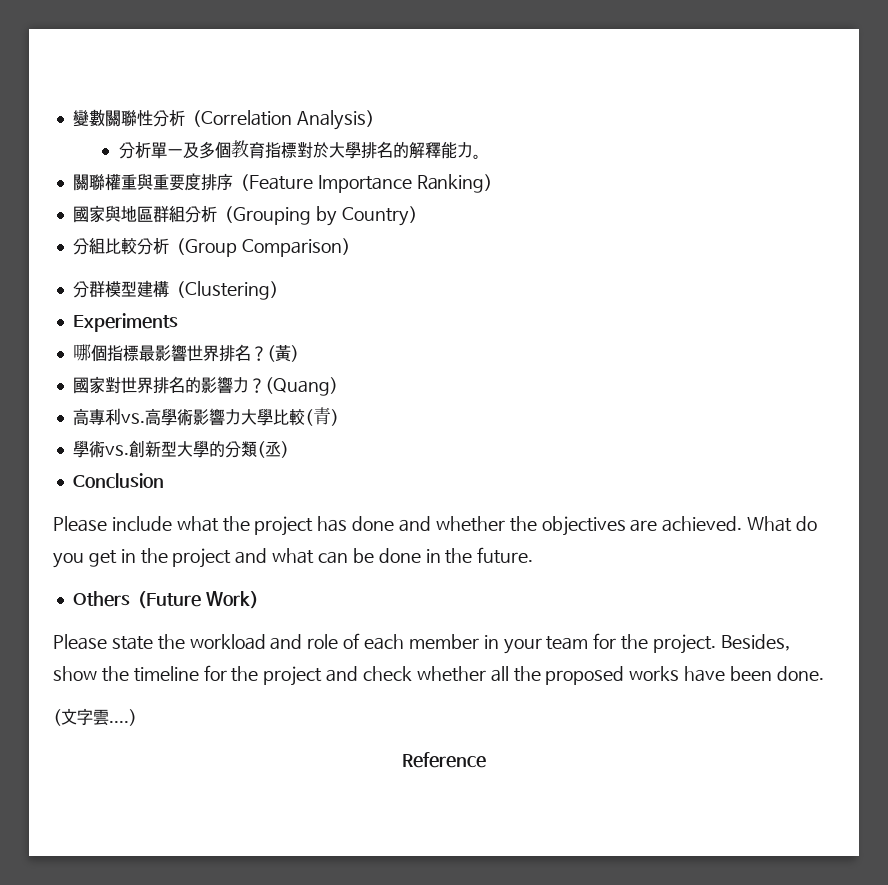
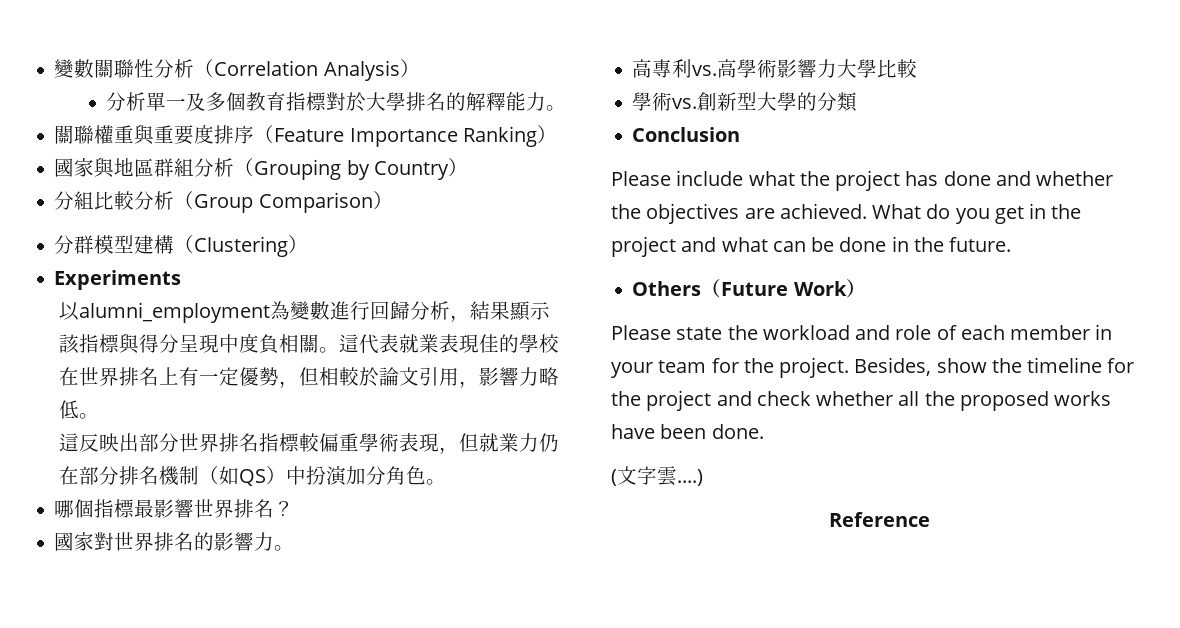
+ 以alumni_employment為變數進行回歸分析，結果顯示該指標與得分呈現中度負相關。這代表就業表現佳的學校在世界排名上有一定優勢，但相較於論文引用，影響力略低。
+ 這反映出部分世界排名指標較偏重學術表現，但就業力仍在部分排名機制（如QS）中扮演加分角色。
- (黃)
- 國家對世界排名的影響力？(Quang)
+ 國家對世界排名的影響力。
- 高專利vs.高學術影響力大學比較(青)
+ 高專利vs.高學術影響力大學比較
- 學術vs.創新型大學的分類(丞)
+ 學術vs.創新型大學的分類

